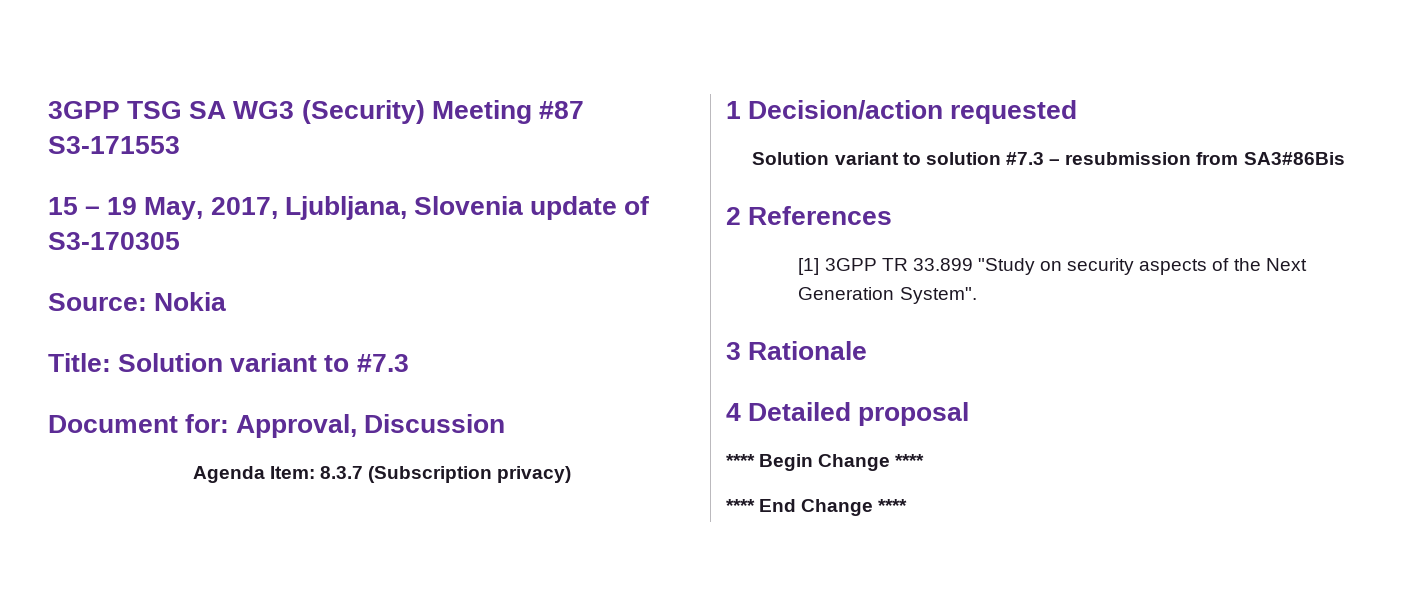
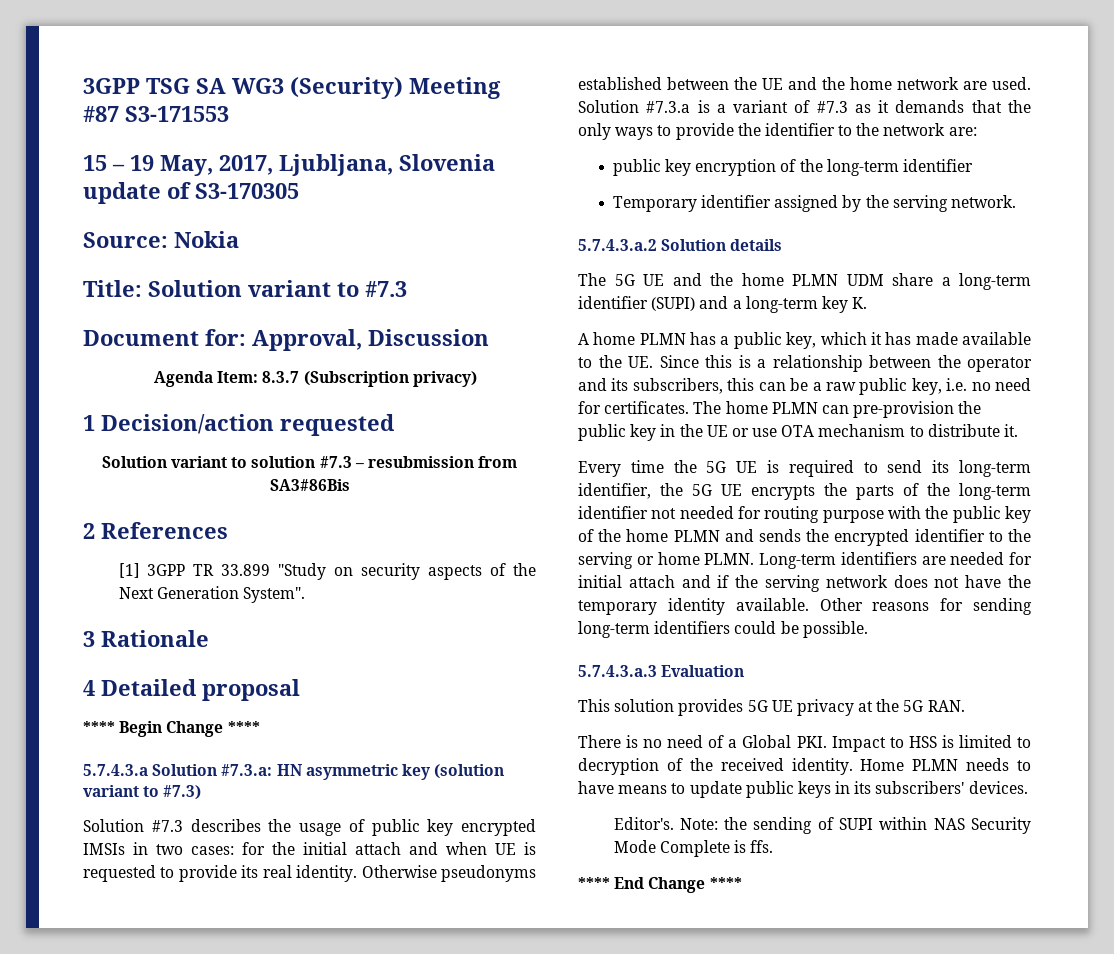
+ 5.7.4.3.a Solution #7.3.a: HN asymmetric key (solution variant to #7.3)
+ Solution #7.3 describes the usage of public key encrypted IMSIs in two cases: for the initial attach and when UE is requested to provide its real identity. Otherwise pseudonyms established between the UE and the home network are used. Solution #7.3.a is a variant of #7.3 as it demands that the only ways to provide the identifier to the network are:
+ public key encryption of the long-term identifier
+ Temporary identifier assigned by the serving network.
+ 5.7.4.3.a.2 Solution details
+ The 5G UE and the home PLMN UDM share a long-term identifier (SUPI) and a long-term key K.
+ A home PLMN has a public key, which it has made available to the UE. Since this is a relationship between the operator and its subscribers, this can be a raw public key, i.e. no need for certificates. The home PLMN can pre-provision the public key in the UE or use OTA mechanism to distribute it.
+ Every time the 5G UE is required to send its long-term identifier, the 5G UE encrypts the parts of the long-term identifier not needed for routing purpose with the public key of the home PLMN and sends the encrypted identifier to the serving or home PLMN. Long-term identifiers are needed for initial attach and if the serving network does not have the temporary identity available. Other reasons for sending long-term identifiers could be possible.
+ 5.7.4.3.a.3 Evaluation
+ This solution provides 5G UE privacy at the 5G RAN.
+ There is no need of a Global PKI. Impact to HSS is limited to decryption of the received identity. Home PLMN needs to have means to update public keys in its subscribers' devices.
+ Editor's. Note: the sending of SUPI within NAS Security Mode Complete is ffs.

